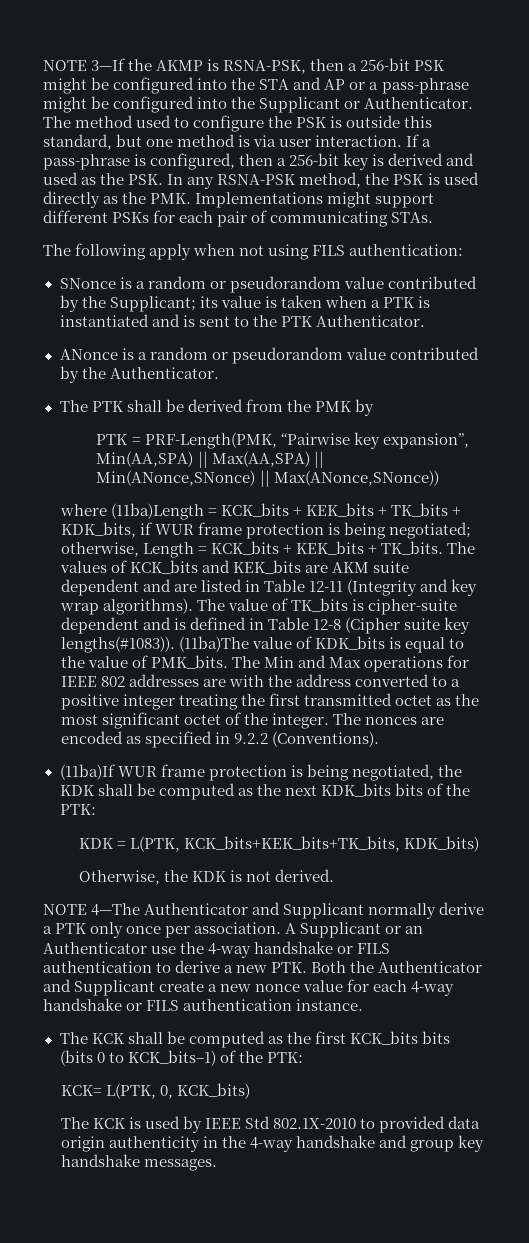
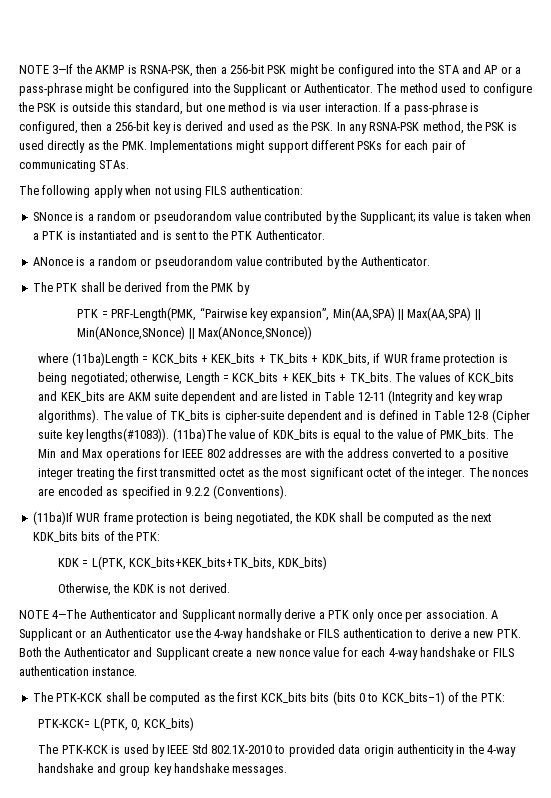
- The KCK shall be computed as the first KCK_bits bits (bits 0 to KCK_bits–1) of the PTK:
+ The PTK-KCK shall be computed as the first KCK_bits bits (bits 0 to KCK_bits–1) of the PTK:
- KCK= L(PTK, 0, KCK_bits)
+ PTK-KCK= L(PTK, 0, KCK_bits)
- The KCK is used by IEEE Std 802.1X-2010 to provided data origin authenticity in the 4-way handshake and group key handshake messages.
+ The PTK-KCK is used by IEEE Std 802.1X-2010 to provided data origin authenticity in the 4-way handshake and group key handshake messages.

